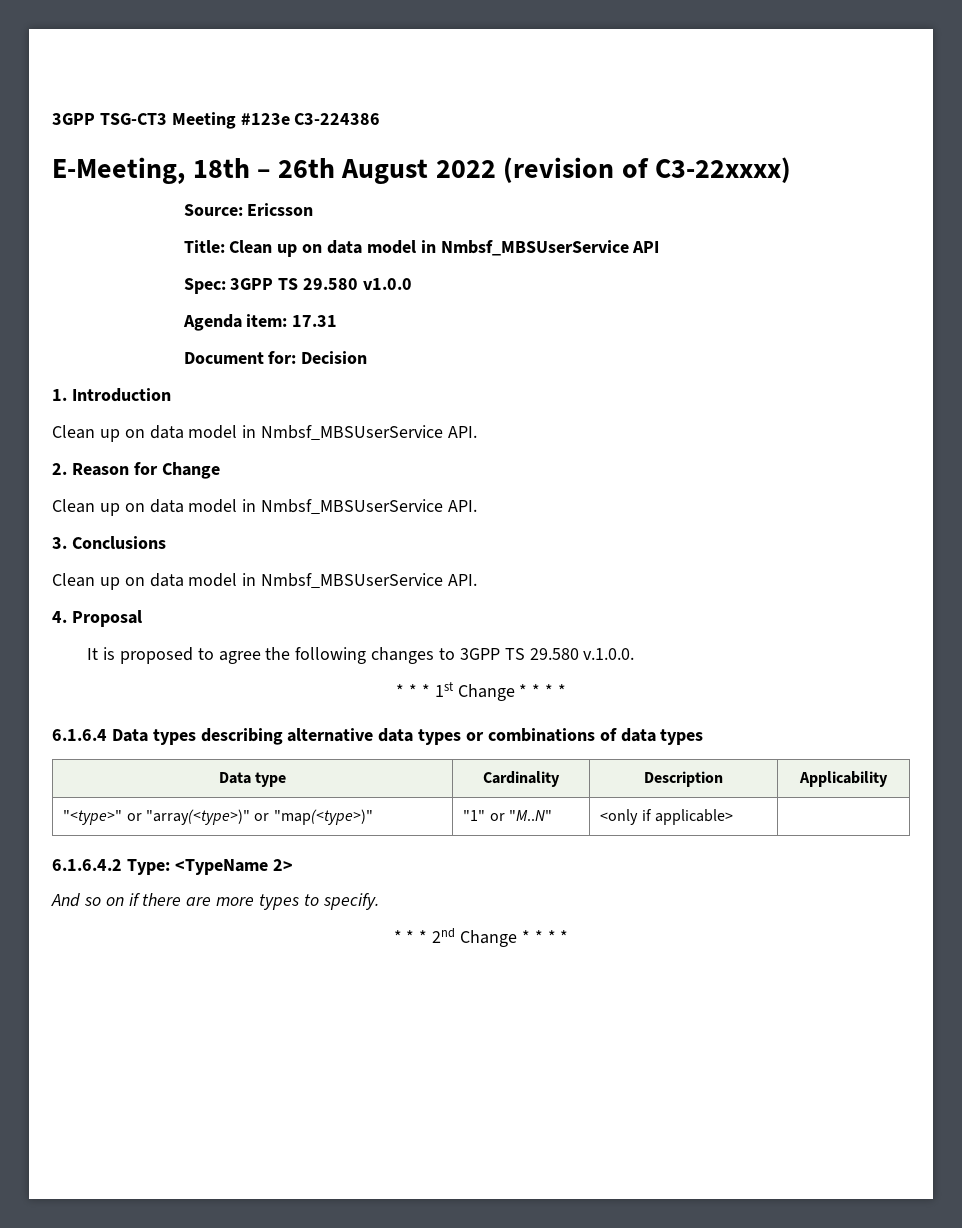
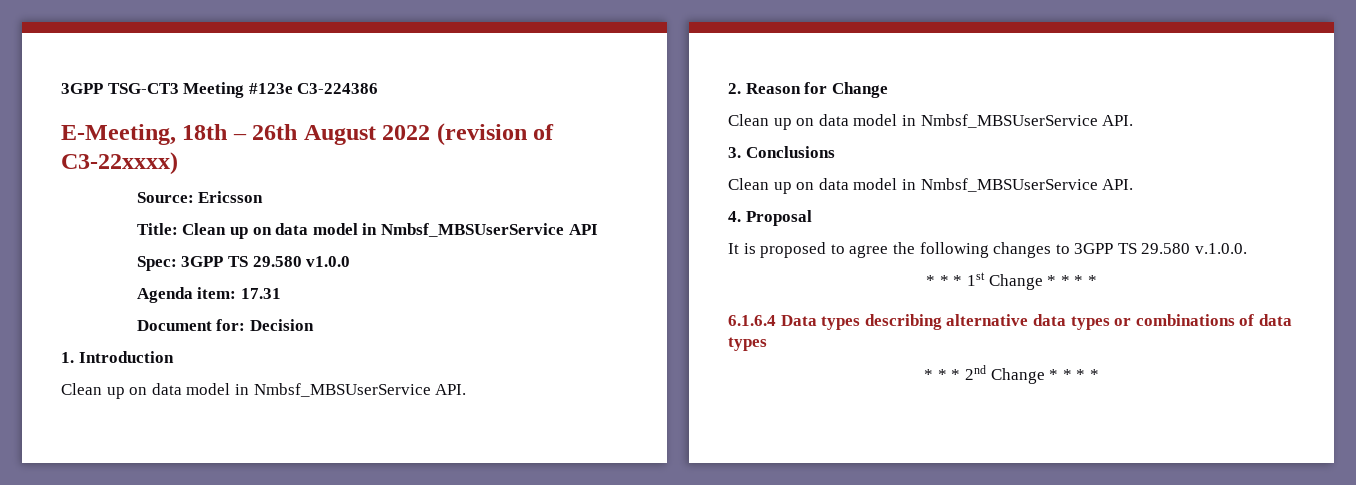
- Data type | Cardinality | Description | Applicability
- "<type>" or "array(<type>)" or "map(<type>)" | "1" or "M..N" | <only if applicable> |
- 6.1.6.4.2 Type: <TypeName 2>
- And so on if there are more types to specify.

